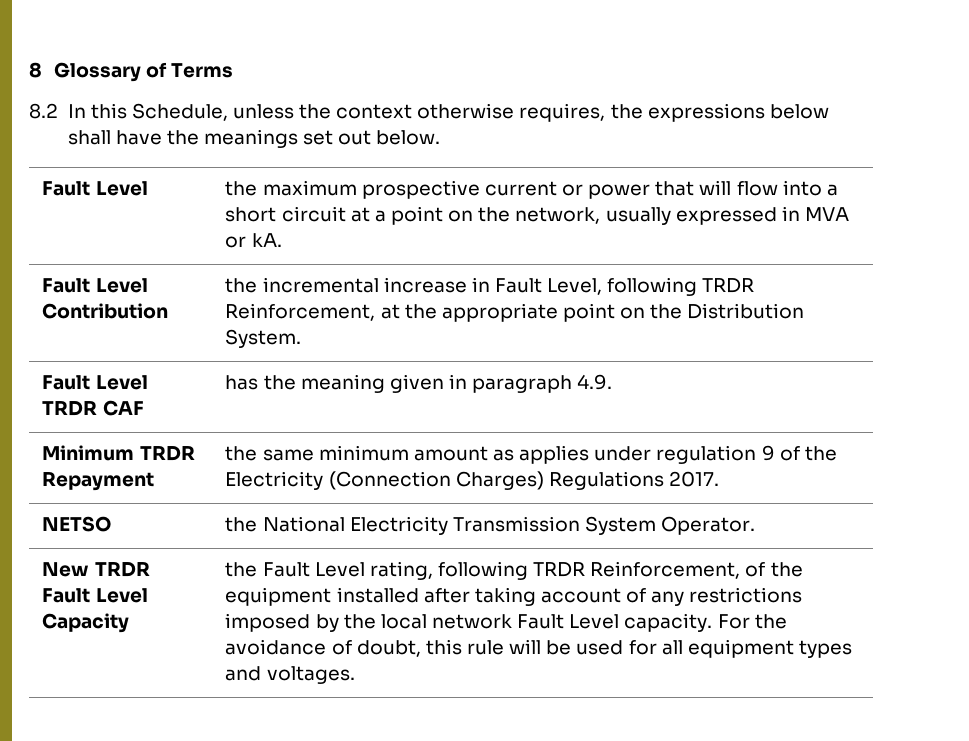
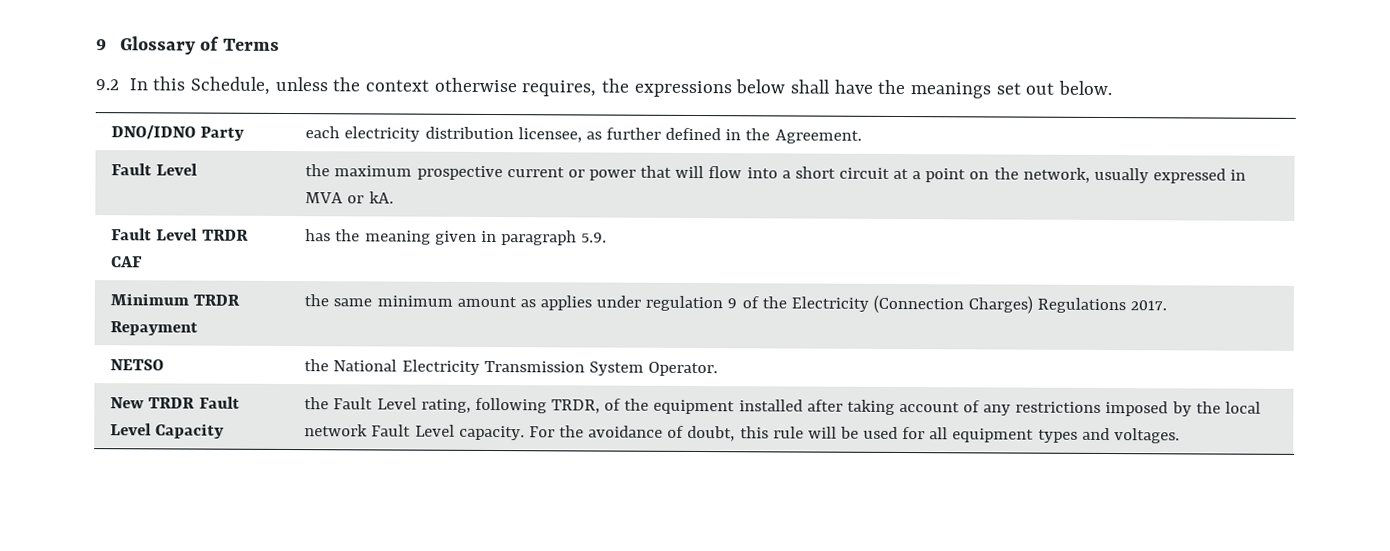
- 8 Glossary of Terms
+ 9 Glossary of Terms
- 8.2 In this Schedule, unless the context otherwise requires, the expressions below shall have the meanings set out below.
+ 9.2 In this Schedule, unless the context otherwise requires, the expressions below shall have the meanings set out below.
+ DNO/IDNO Party | each electricity distribution licensee, as further defined in the Agreement.
- Fault Level Contribution | the incremental increase in Fault Level, following TRDR Reinforcement, at the appropriate point on the Distribution System.
- Fault Level TRDR CAF | has the meaning given in paragraph 4.9.
+ Fault Level TRDR CAF | has the meaning given in paragraph 5.9.
- the Fault Level rating, following TRDR Reinforcement, of the equipment installed after taking account of any restrictions imposed by the local network Fault Level capacity.
+ the Fault Level rating, following TRDR, of the equipment installed after taking account of any restrictions imposed by the local network Fault Level capacity.

